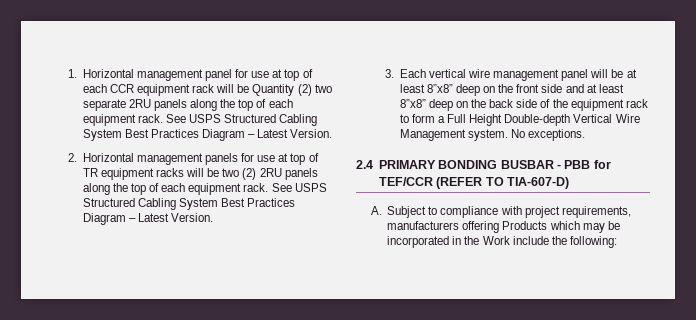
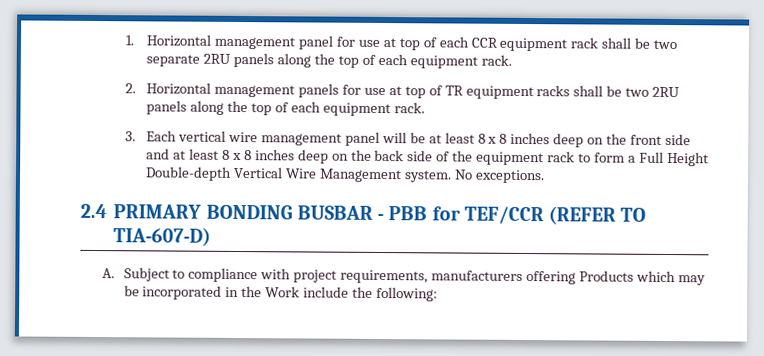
- 1. Horizontal management panel for use at top of each CCR equipment rack will be Quantity (2) two separate 2RU panels along the top of each equipment rack. See USPS Structured Cabling System Best Practices Diagram – Latest Version.
+ 1. Horizontal management panel for use at top of each CCR equipment rack shall be two separate 2RU panels along the top of each equipment rack.
- 2. Horizontal management panels for use at top of TR equipment racks will be two (2) 2RU panels along the top of each equipment rack. See USPS Structured Cabling System Best Practices Diagram – Latest Version.
+ 2. Horizontal management panels for use at top of TR equipment racks shall be two 2RU panels along the top of each equipment rack.
- 3. Each vertical wire management panel will be at least 8”x8” deep on the front side and at least 8”x8” deep on the back side of the equipment rack to form a Full Height Double-depth Vertical Wire Management system.
+ 3. Each vertical wire management panel will be at least 8 x 8 inches deep on the front side and at least 8 x 8 inches deep on the back side of the equipment rack to form a Full Height Double-depth Vertical Wire Management system.

